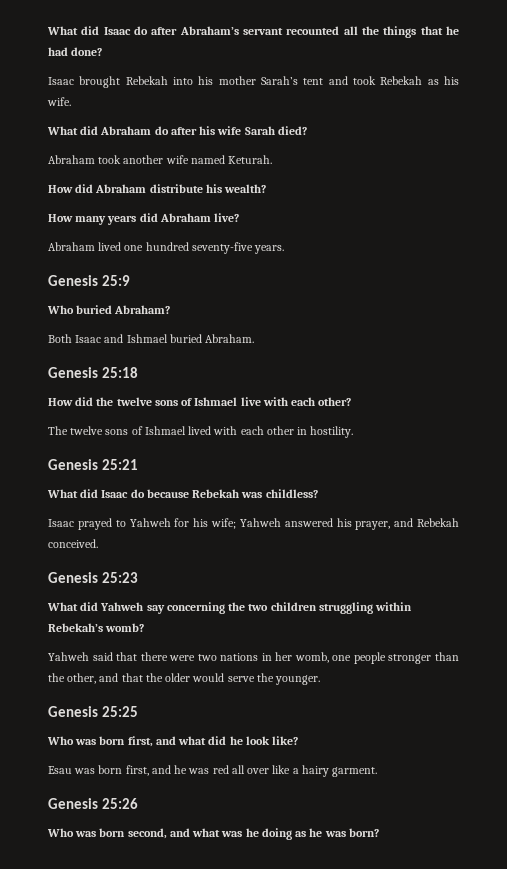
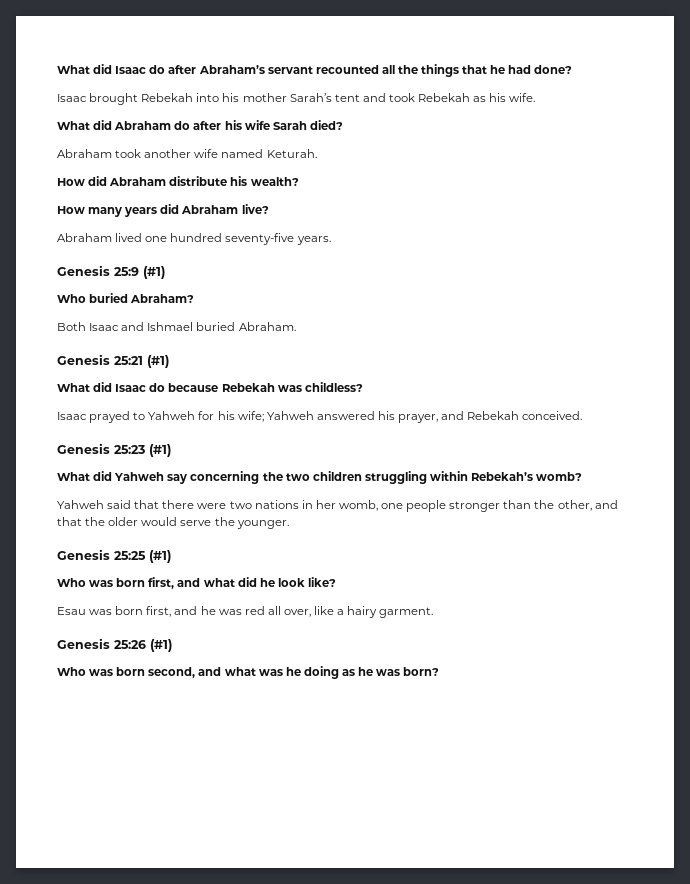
- Genesis 25:9
+ Genesis 25:9 (#1)
- Genesis 25:18
- How did the twelve sons of Ishmael live with each other?
- The twelve sons of Ishmael lived with each other in hostility.
- Genesis 25:21
+ Genesis 25:21 (#1)
- Genesis 25:23
+ Genesis 25:23 (#1)
- Genesis 25:25
+ Genesis 25:25 (#1)
- Esau was born first, and he was red all over like a hairy garment.
+ Esau was born first, and he was red all over, like a hairy garment.
- Genesis 25:26
+ Genesis 25:26 (#1)

